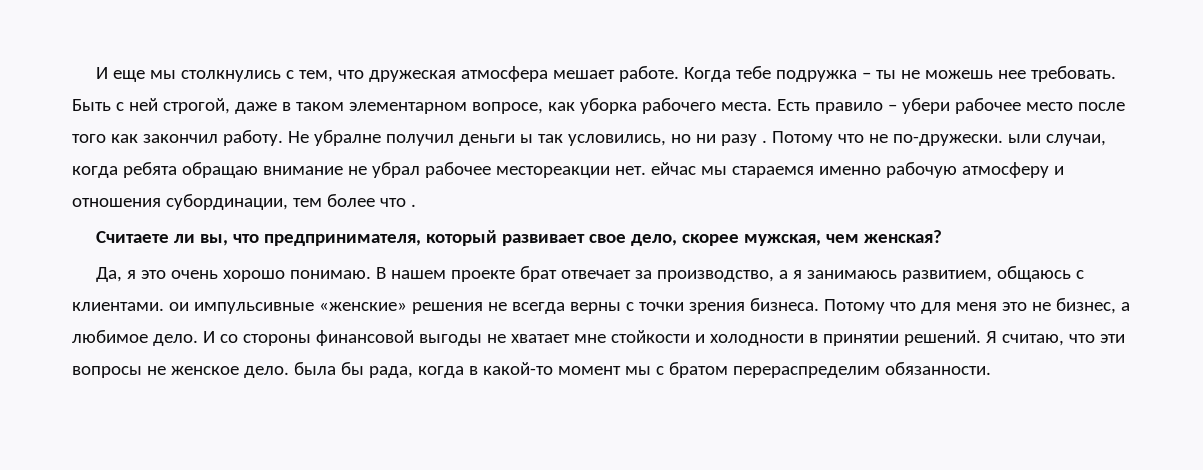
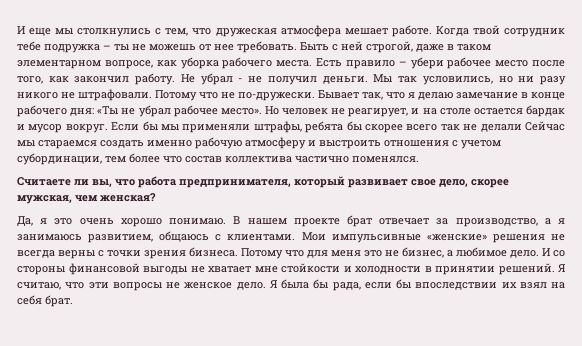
- Когда тебе подружка – ты не можешь нее требовать.
+ Когда твой сотрудник тебе подружка – ты не можешь от нее требовать.
- Есть правило – убери рабочее место после того как закончил работу.
+ Есть правило – убери рабочее место после того, как закончил работу.
- Не убралне получил деньги ы так условились, но ни разу .
+ Не убрал - не получил деньги. Мы так условились, но ни разу никого не штрафовали.
- Потому что не по-дружески. ыли случаи, когда ребята обращаю внимание не убрал рабочее местореакции нет. ейчас мы стараемся именно рабочую атмосферу и отношения субординации, тем более что .
+ Потому что не по-дружески. Бывает так, что я делаю замечание в конце рабочего дня: «Ты не убрал рабочее место». Но человек не реагирует, и на столе остается бардак и мусор вокруг. Если бы мы применяли штрафы, ребята бы скорее всего так не делали Сейчас мы стараемся создать именно рабочую атмосферу и выстроить отношения с учетом субординации, тем более что состав коллектива частично поменялся.
- Cчитаете ли вы, что предпринимателя, который развивает свое дело, скорее мужская, чем женская?
+ Cчитаете ли вы, что работа предпринимателя, который развивает свое дело, скорее мужская, чем женская?
- В нашем проекте брат отвечает за производство, а я занимаюсь развитием, общаюсь с клиентами. ои импульсивные «женские» решения не всегда верны с точки зрения бизнеса.
+ В нашем проекте брат отвечает за производство, а я занимаюсь развитием, общаюсь с клиентами. Мои импульсивные «женские» решения не всегда верны с точки зрения бизнеса.
- Я считаю, что эти вопросы не женское дело. была бы рада, когда в какой-то момент мы с братом перераспределим обязанности.
+ Я считаю, что эти вопросы не женское дело. Я была бы рада, если бы впоследствии их взял на себя брат.

